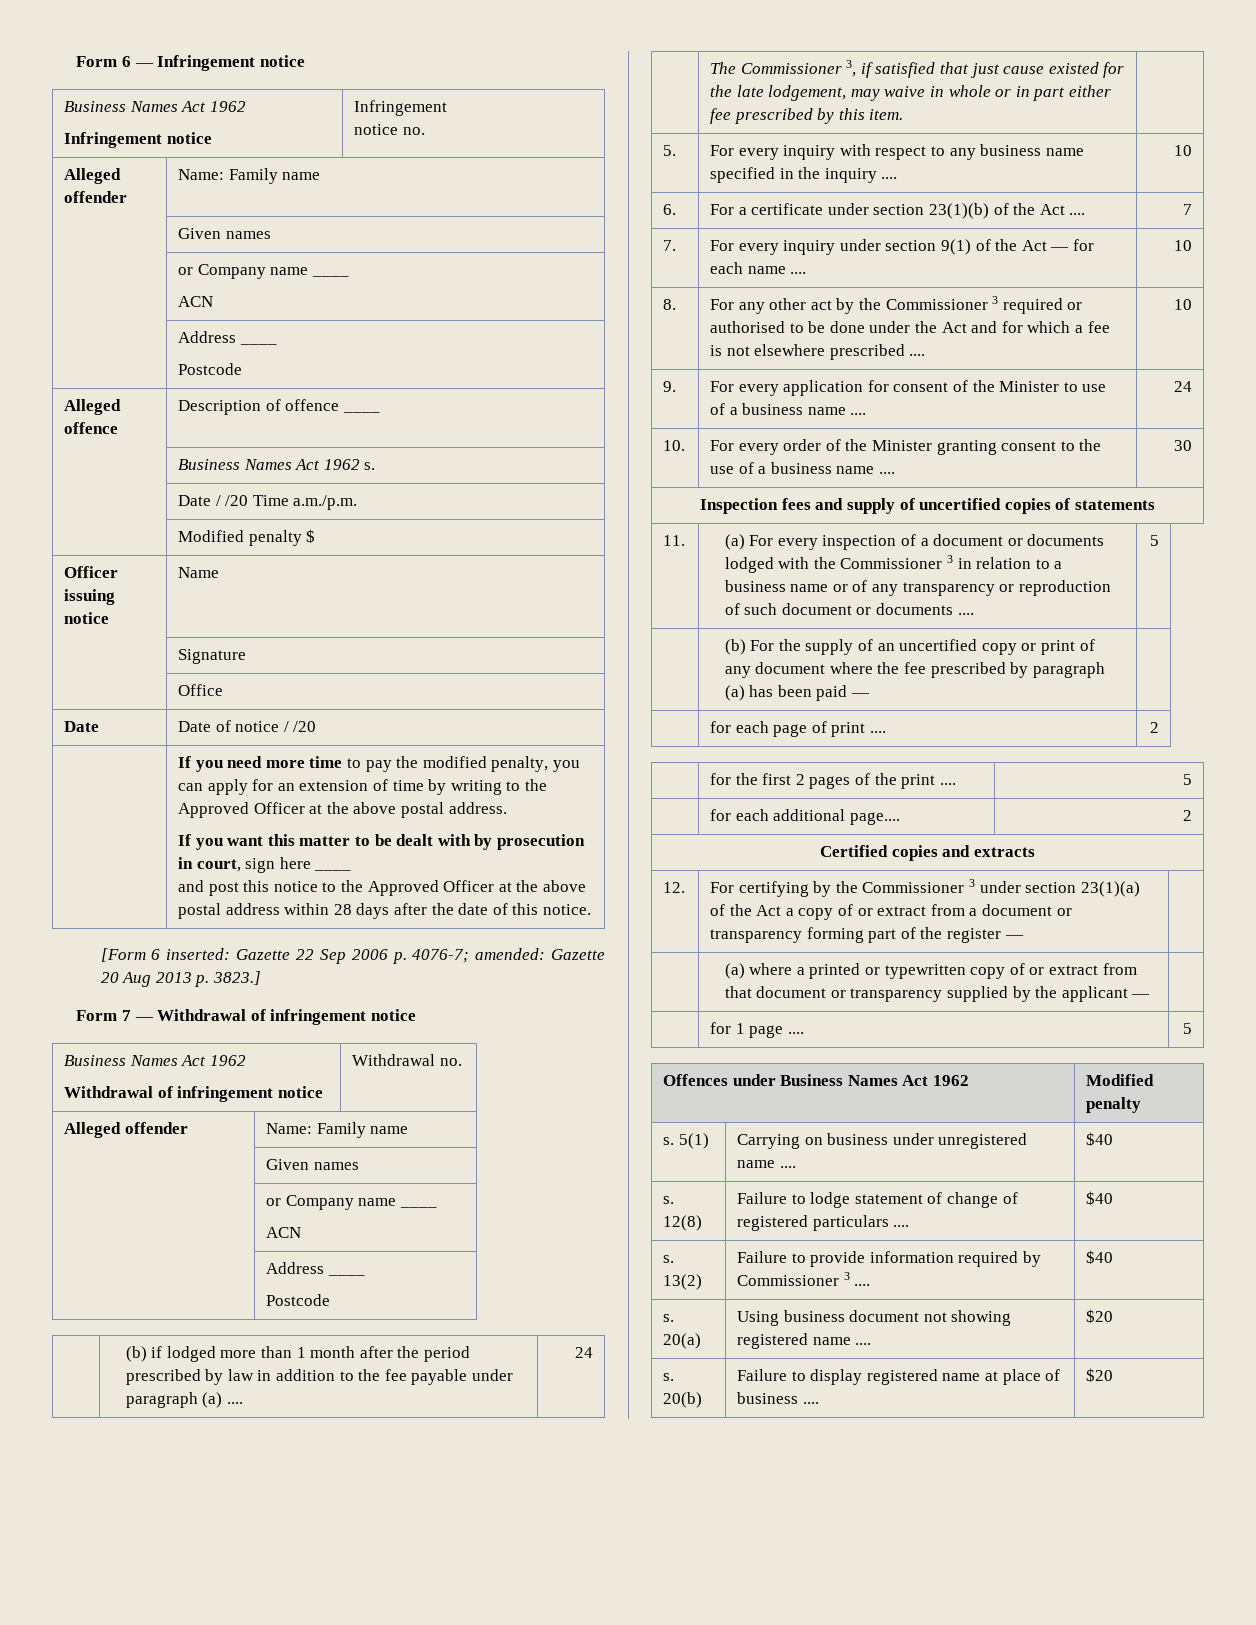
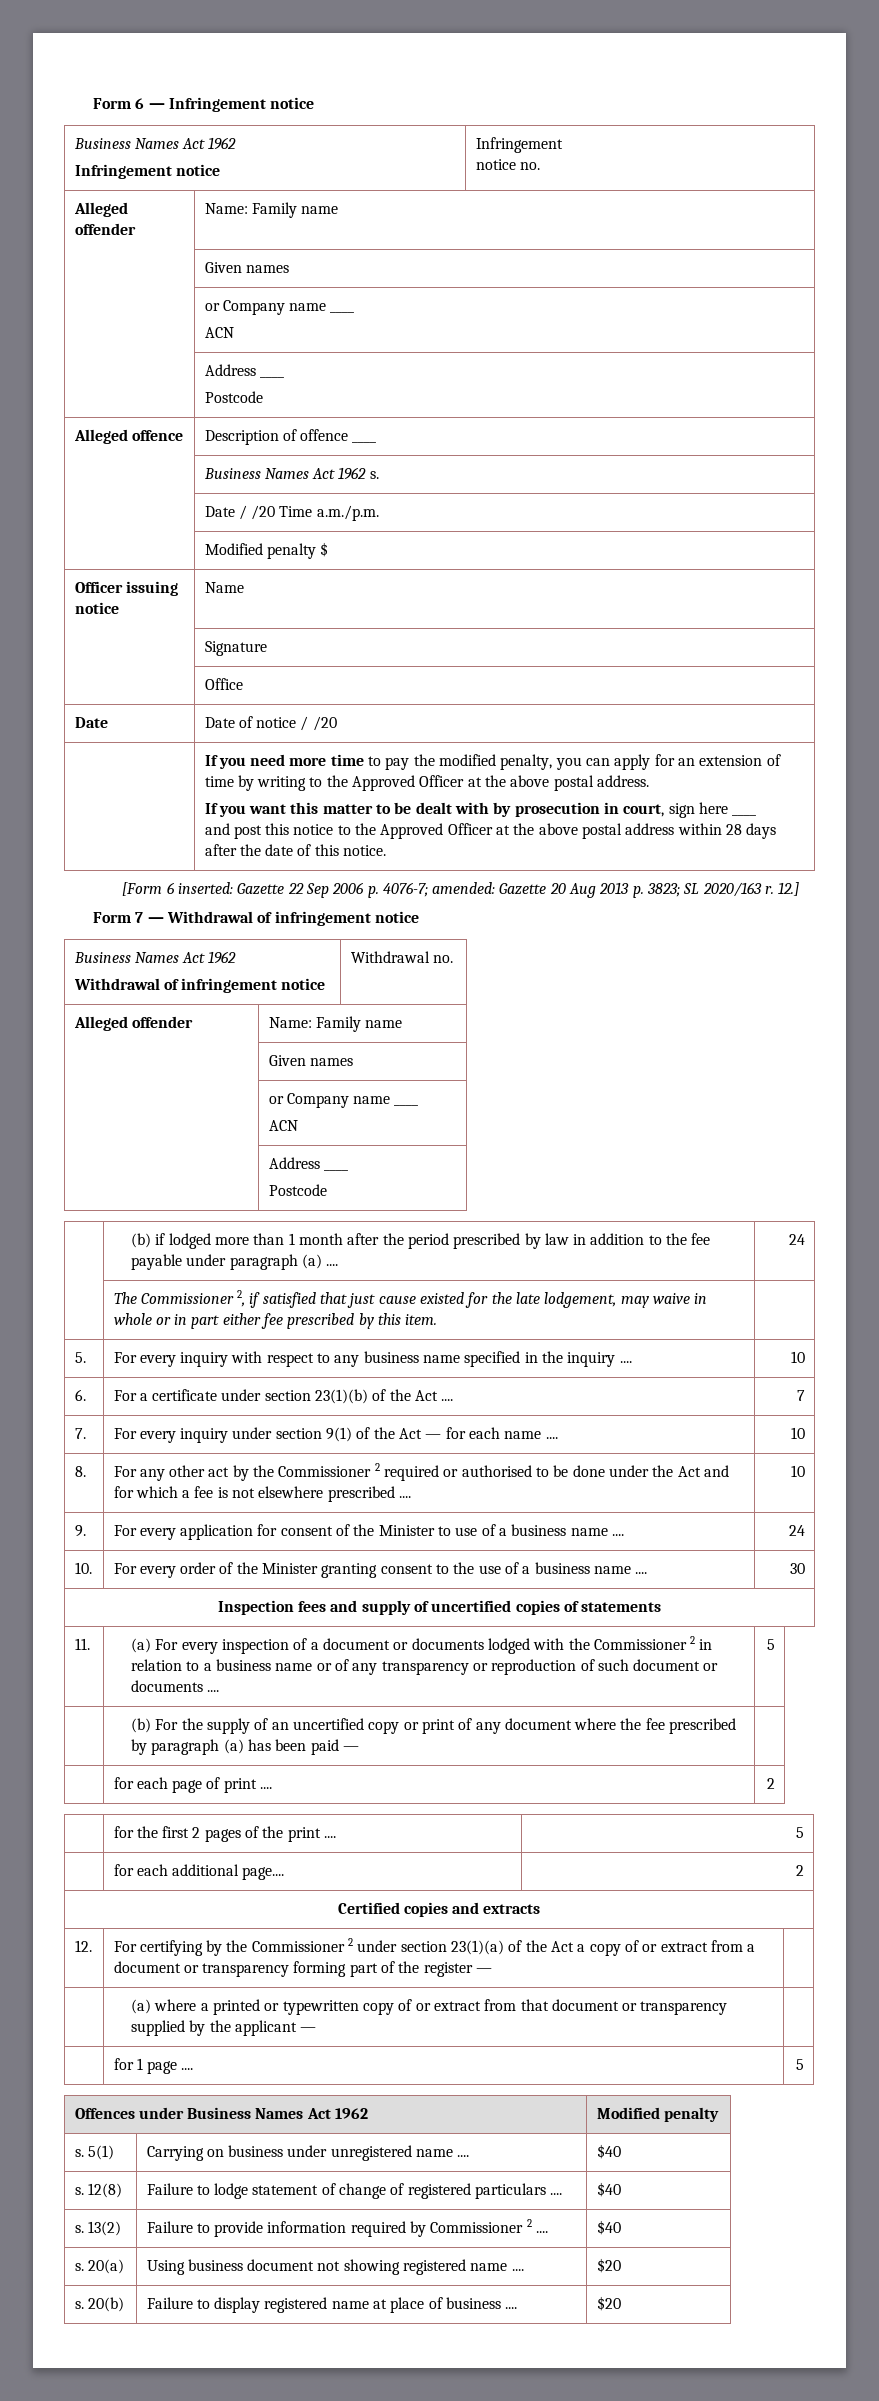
- [Form 6 inserted: Gazette 22 Sep 2006 p. 4076-7; amended: Gazette 20 Aug 2013 p. 3823.]
+ [Form 6 inserted: Gazette 22 Sep 2006 p. 4076-7; amended: Gazette 20 Aug 2013 p. 3823; SL 2020/163 r. 12.]
- | The Commissioner 3, if satisfied that just cause existed for the late lodgement, may waive in whole or in part either fee prescribed by this item. |
+ | The Commissioner 2, if satisfied that just cause existed for the late lodgement, may waive in whole or in part either fee prescribed by this item. |
- 8. | For any other act by the Commissioner 3 required or authorised to be done under the Act and for which a fee is not elsewhere prescribed .... | 10
+ 8. | For any other act by the Commissioner 2 required or authorised to be done under the Act and for which a fee is not elsewhere prescribed .... | 10
- 11. | (a) For every inspection of a document or documents lodged with the Commissioner 3 in relation to a business name or of any transparency or reproduction of such document or documents .... | 5
+ 11. | (a) For every inspection of a document or documents lodged with the Commissioner 2 in relation to a business name or of any transparency or reproduction of such document or documents .... | 5
- 12. | For certifying by the Commissioner 3 under section 23(1)(a) of the Act a copy of or extract from a document or transparency forming part of the register — |
+ 12. | For certifying by the Commissioner 2 under section 23(1)(a) of the Act a copy of or extract from a document or transparency forming part of the register — |
- s. 13(2) | Failure to provide information required by Commissioner 3 .... | $40
+ s. 13(2) | Failure to provide information required by Commissioner 2 .... | $40

